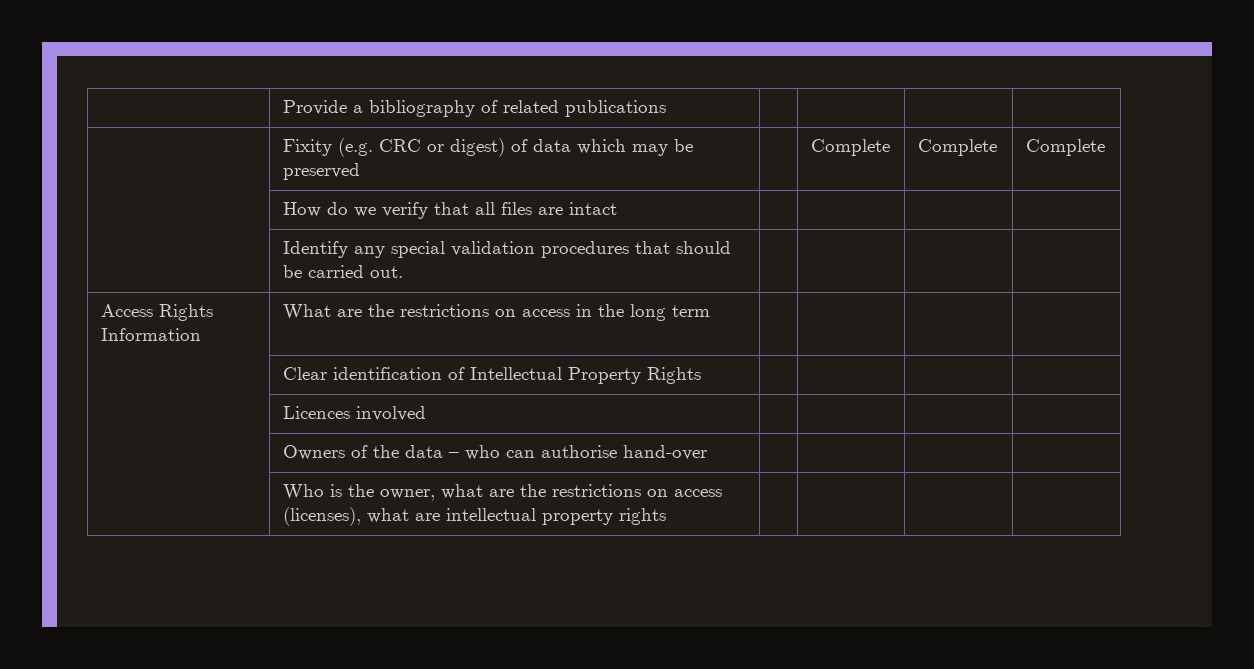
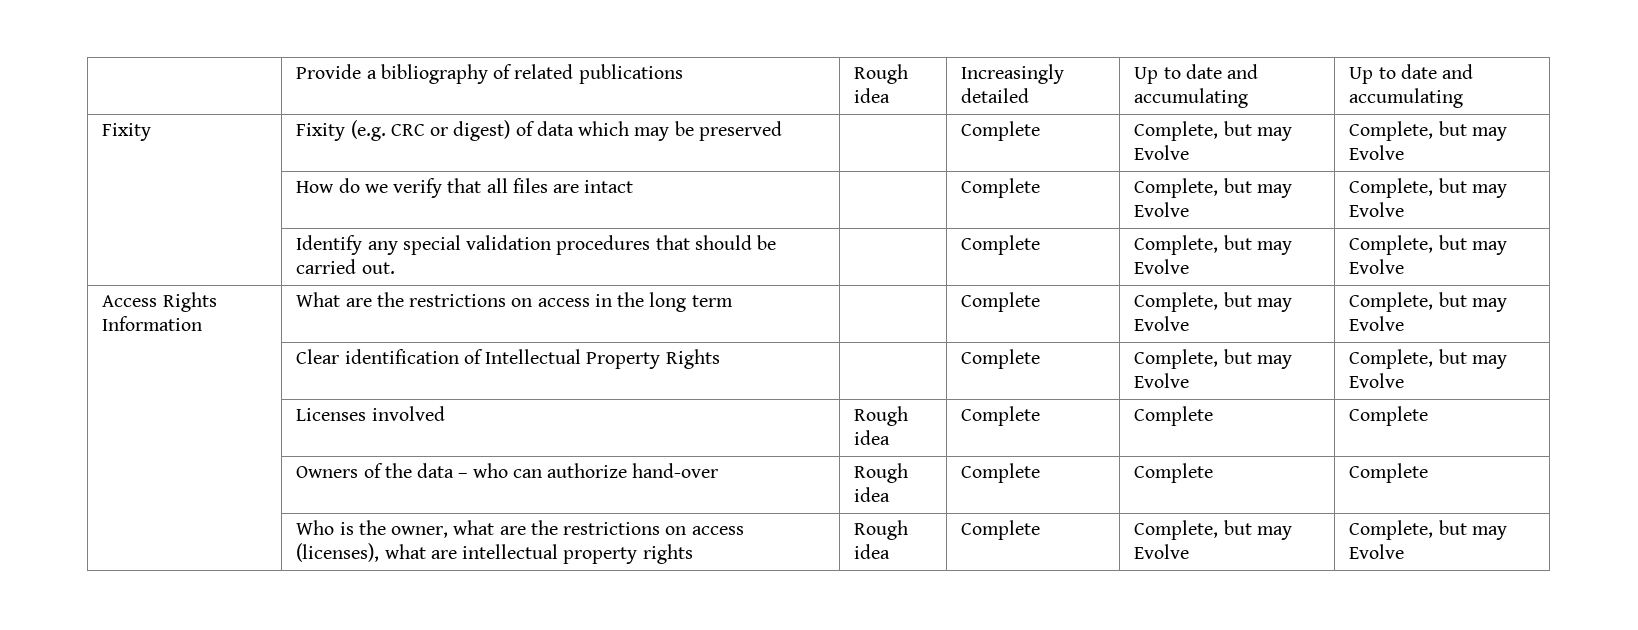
- | Provide a bibliography of related publications | | | |
- | Fixity (e.g. CRC or digest) of data which may be preserved | | Complete | Complete | Complete
+ | Provide a bibliography of related publications | Rough idea | Increasingly detailed | Up to date and accumulating | Up to date and accumulating
+ Fixity | Fixity (e.g. CRC or digest) of data which may be preserved | | Complete | Complete, but may Evolve | Complete, but may Evolve
- | How do we verify that all files are intact | | | |
+ | How do we verify that all files are intact | | Complete | Complete, but may Evolve | Complete, but may Evolve
- | Identify any special validation procedures that should be carried out. | | | |
+ | Identify any special validation procedures that should be carried out. | | Complete | Complete, but may Evolve | Complete, but may Evolve
- Access Rights Information | What are the restrictions on access in the long term | | | |
+ Access Rights Information | What are the restrictions on access in the long term | | Complete | Complete, but may Evolve | Complete, but may Evolve
- | Clear identification of Intellectual Property Rights | | | |
- | Licences involved | | | |
+ | Clear identification of Intellectual Property Rights | | Complete | Complete, but may Evolve | Complete, but may Evolve
+ | Licenses involved | Rough idea | Complete | Complete | Complete
- | Owners of the data – who can authorise hand-over | | | |
+ | Owners of the data – who can authorize hand-over | Rough idea | Complete | Complete | Complete
- | Who is the owner, what are the restrictions on access (licenses), what are intellectual property rights | | | |
+ | Who is the owner, what are the restrictions on access (licenses), what are intellectual property rights | Rough idea | Complete | Complete, but may Evolve | Complete, but may Evolve

